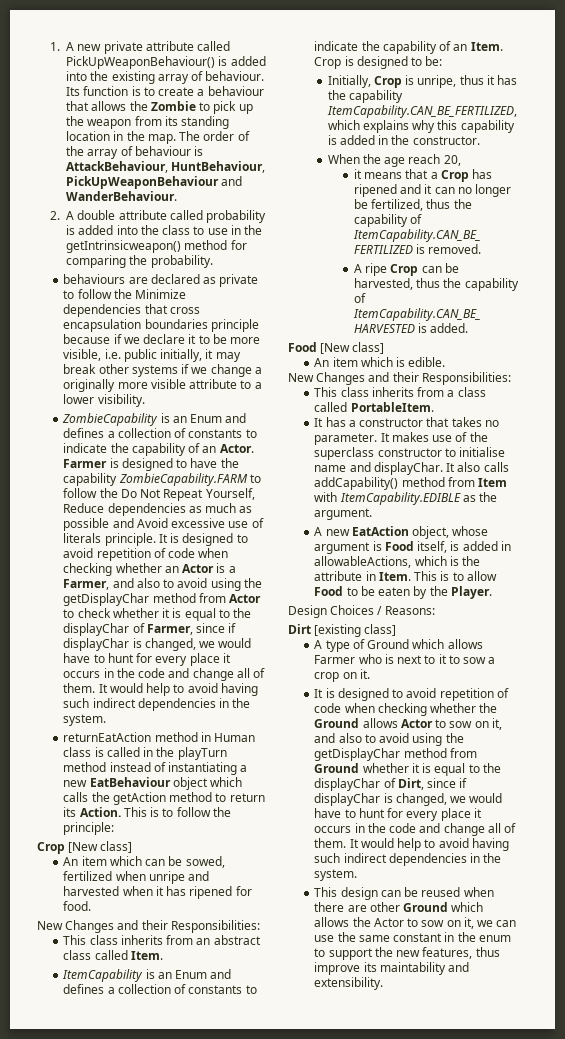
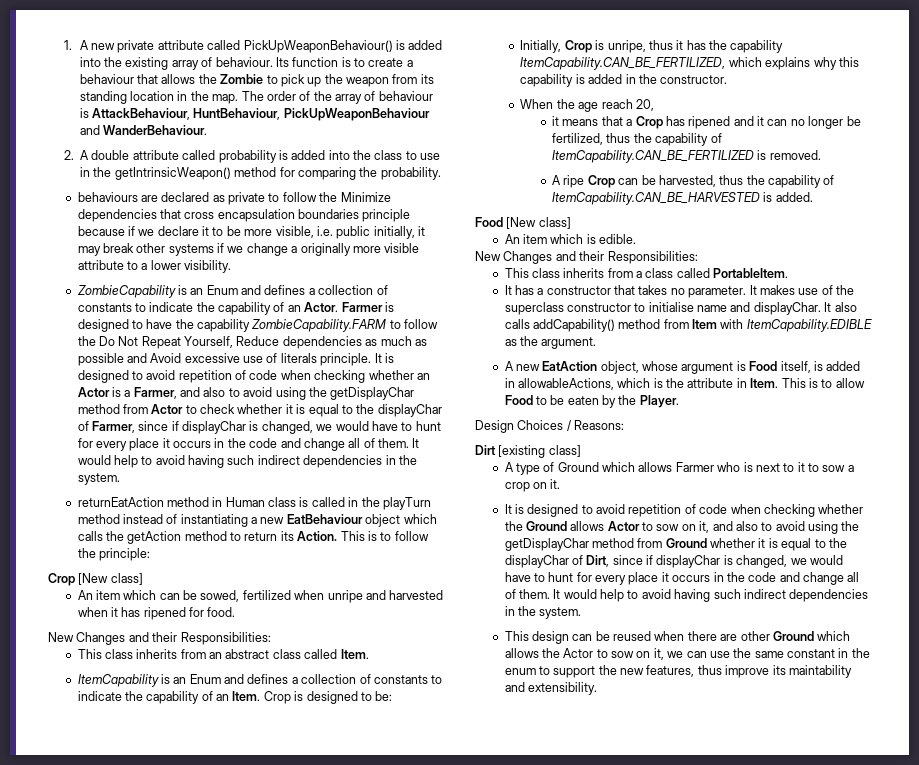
- 2. A double attribute called probability is added into the class to use in the getIntrinsicweapon() method for comparing the probability.
+ 2. A double attribute called probability is added into the class to use in the getIntrinsicWeapon() method for comparing the probability.

